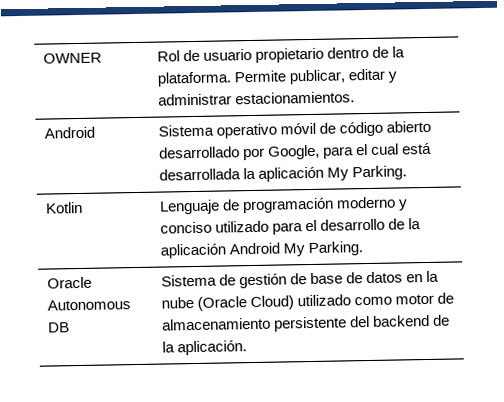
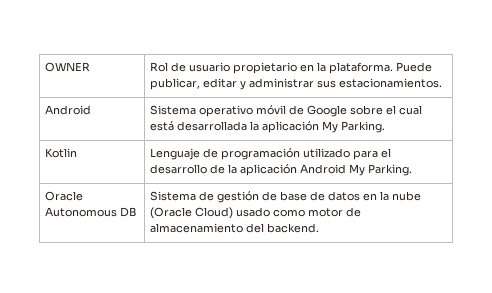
- OWNER | Rol de usuario propietario dentro de la plataforma. Permite publicar, editar y administrar estacionamientos.
+ OWNER | Rol de usuario propietario en la plataforma. Puede publicar, editar y administrar sus estacionamientos.
- Android | Sistema operativo móvil de código abierto desarrollado por Google, para el cual está desarrollada la aplicación My Parking.
+ Android | Sistema operativo móvil de Google sobre el cual está desarrollada la aplicación My Parking.
- Kotlin | Lenguaje de programación moderno y conciso utilizado para el desarrollo de la aplicación Android My Parking.
+ Kotlin | Lenguaje de programación utilizado para el desarrollo de la aplicación Android My Parking.
- Oracle Autonomous DB | Sistema de gestión de base de datos en la nube (Oracle Cloud) utilizado como motor de almacenamiento persistente del backend de la aplicación.
+ Oracle Autonomous DB | Sistema de gestión de base de datos en la nube (Oracle Cloud) usado como motor de almacenamiento del backend.

